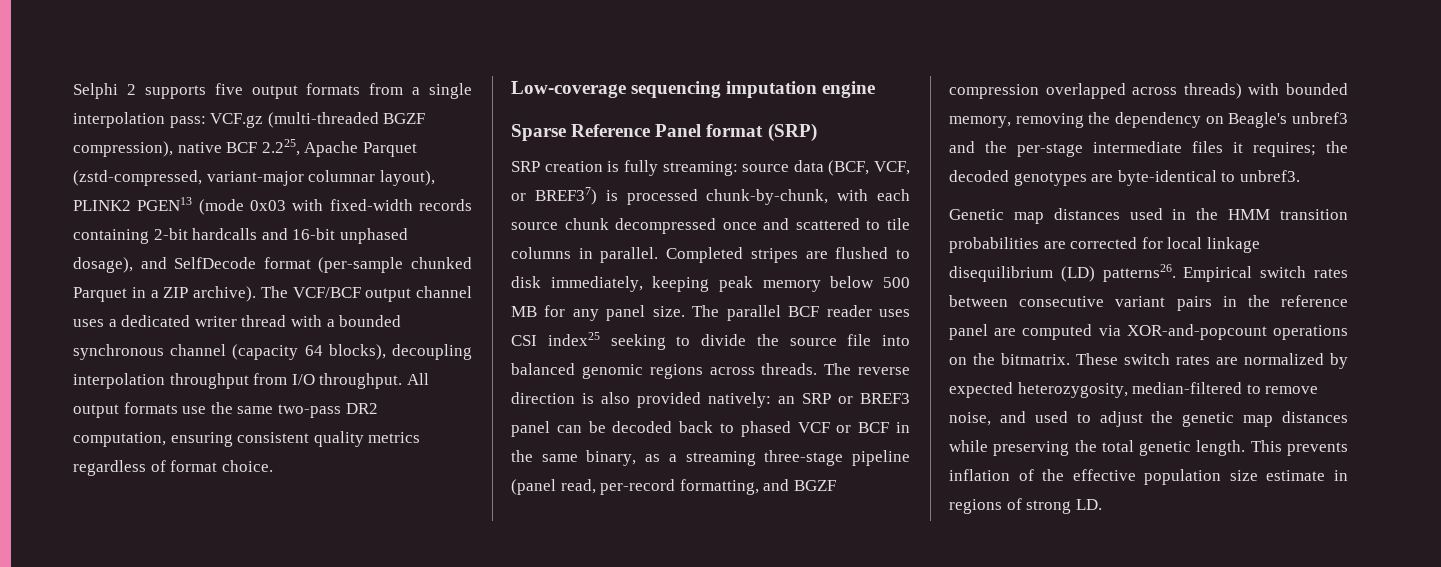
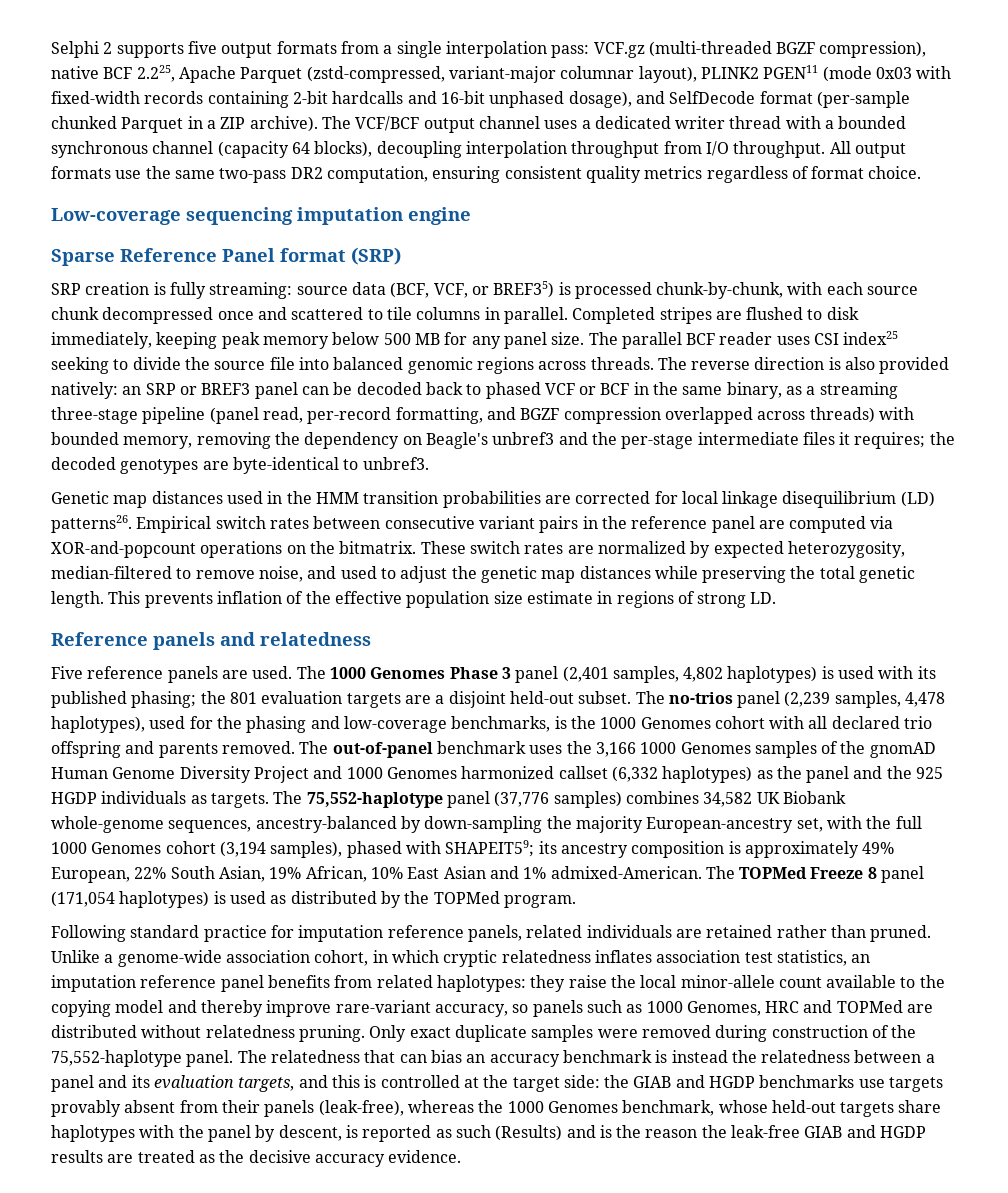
- Selphi 2 supports five output formats from a single interpolation pass: VCF.gz (multi-threaded BGZF compression), native BCF 2.225, Apache Parquet (zstd-compressed, variant-major columnar layout), PLINK2 PGEN13 (mode 0x03 with fixed-width records containing 2-bit hardcalls and 16-bit unphased dosage), and SelfDecode format (per-sample chunked Parquet in a ZIP archive).
+ Selphi 2 supports five output formats from a single interpolation pass: VCF.gz (multi-threaded BGZF compression), native BCF 2.225, Apache Parquet (zstd-compressed, variant-major columnar layout), PLINK2 PGEN11 (mode 0x03 with fixed-width records containing 2-bit hardcalls and 16-bit unphased dosage), and SelfDecode format (per-sample chunked Parquet in a ZIP archive).
- SRP creation is fully streaming: source data (BCF, VCF, or BREF37) is processed chunk-by-chunk, with each source chunk decompressed once and scattered to tile columns in parallel.
+ SRP creation is fully streaming: source data (BCF, VCF, or BREF35) is processed chunk-by-chunk, with each source chunk decompressed once and scattered to tile columns in parallel.
+ Reference panels and relatedness
+ Five reference panels are used. The 1000 Genomes Phase 3 panel (2,401 samples, 4,802 haplotypes) is used with its published phasing; the 801 evaluation targets are a disjoint held-out subset. The no-trios panel (2,239 samples, 4,478 haplotypes), used for the phasing and low-coverage benchmarks, is the 1000 Genomes cohort with all declared trio offspring and parents removed. The out-of-panel benchmark uses the 3,166 1000 Genomes samples of the gnomAD Human Genome Diversity Project and 1000 Genomes harmonized callset (6,332 haplotypes) as the panel and the 925 HGDP individuals as targets. The 75,552-haplotype panel (37,776 samples) combines 34,582 UK Biobank whole-genome sequences, ancestry-balanced by down-sampling the majority European-ancestry set, with the full 1000 Genomes cohort (3,194 samples), phased with SHAPEIT59; its ancestry composition is approximately 49% European, 22% South Asian, 19% African, 10% East Asian and 1% admixed-American. The TOPMed Freeze 8 panel (171,054 haplotypes) is used as distributed by the TOPMed program.
+ Following standard practice for imputation reference panels, related individuals are retained rather than pruned. Unlike a genome-wide association cohort, in which cryptic relatedness inflates association test statistics, an imputation reference panel benefits from related haplotypes: they raise the local minor-allele count available to the copying model and thereby improve rare-variant accuracy, so panels such as 1000 Genomes, HRC and TOPMed are distributed without relatedness pruning. Only exact duplicate samples were removed during construction of the 75,552-haplotype panel. The relatedness that can bias an accuracy benchmark is instead the relatedness between a panel and its evaluation targets, and this is controlled at the target side: the GIAB and HGDP benchmarks use targets provably absent from their panels (leak-free), whereas the 1000 Genomes benchmark, whose held-out targets share haplotypes with the panel by descent, is reported as such (Results) and is the reason the leak-free GIAB and HGDP results are treated as the decisive accuracy evidence.

